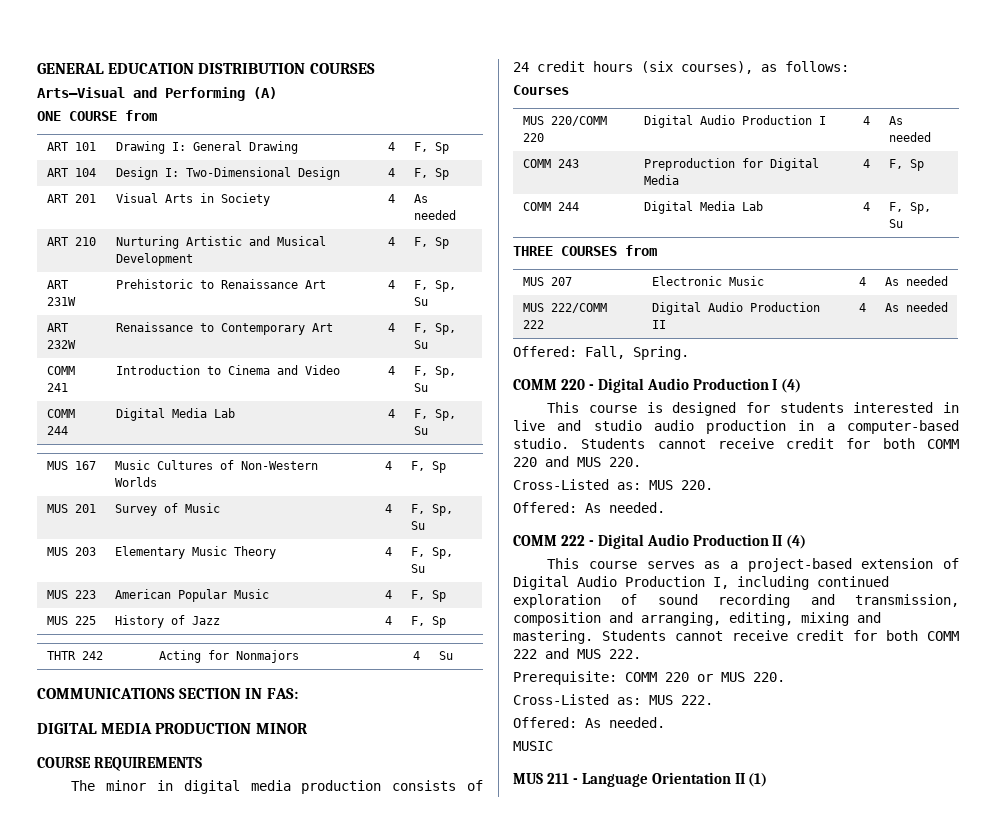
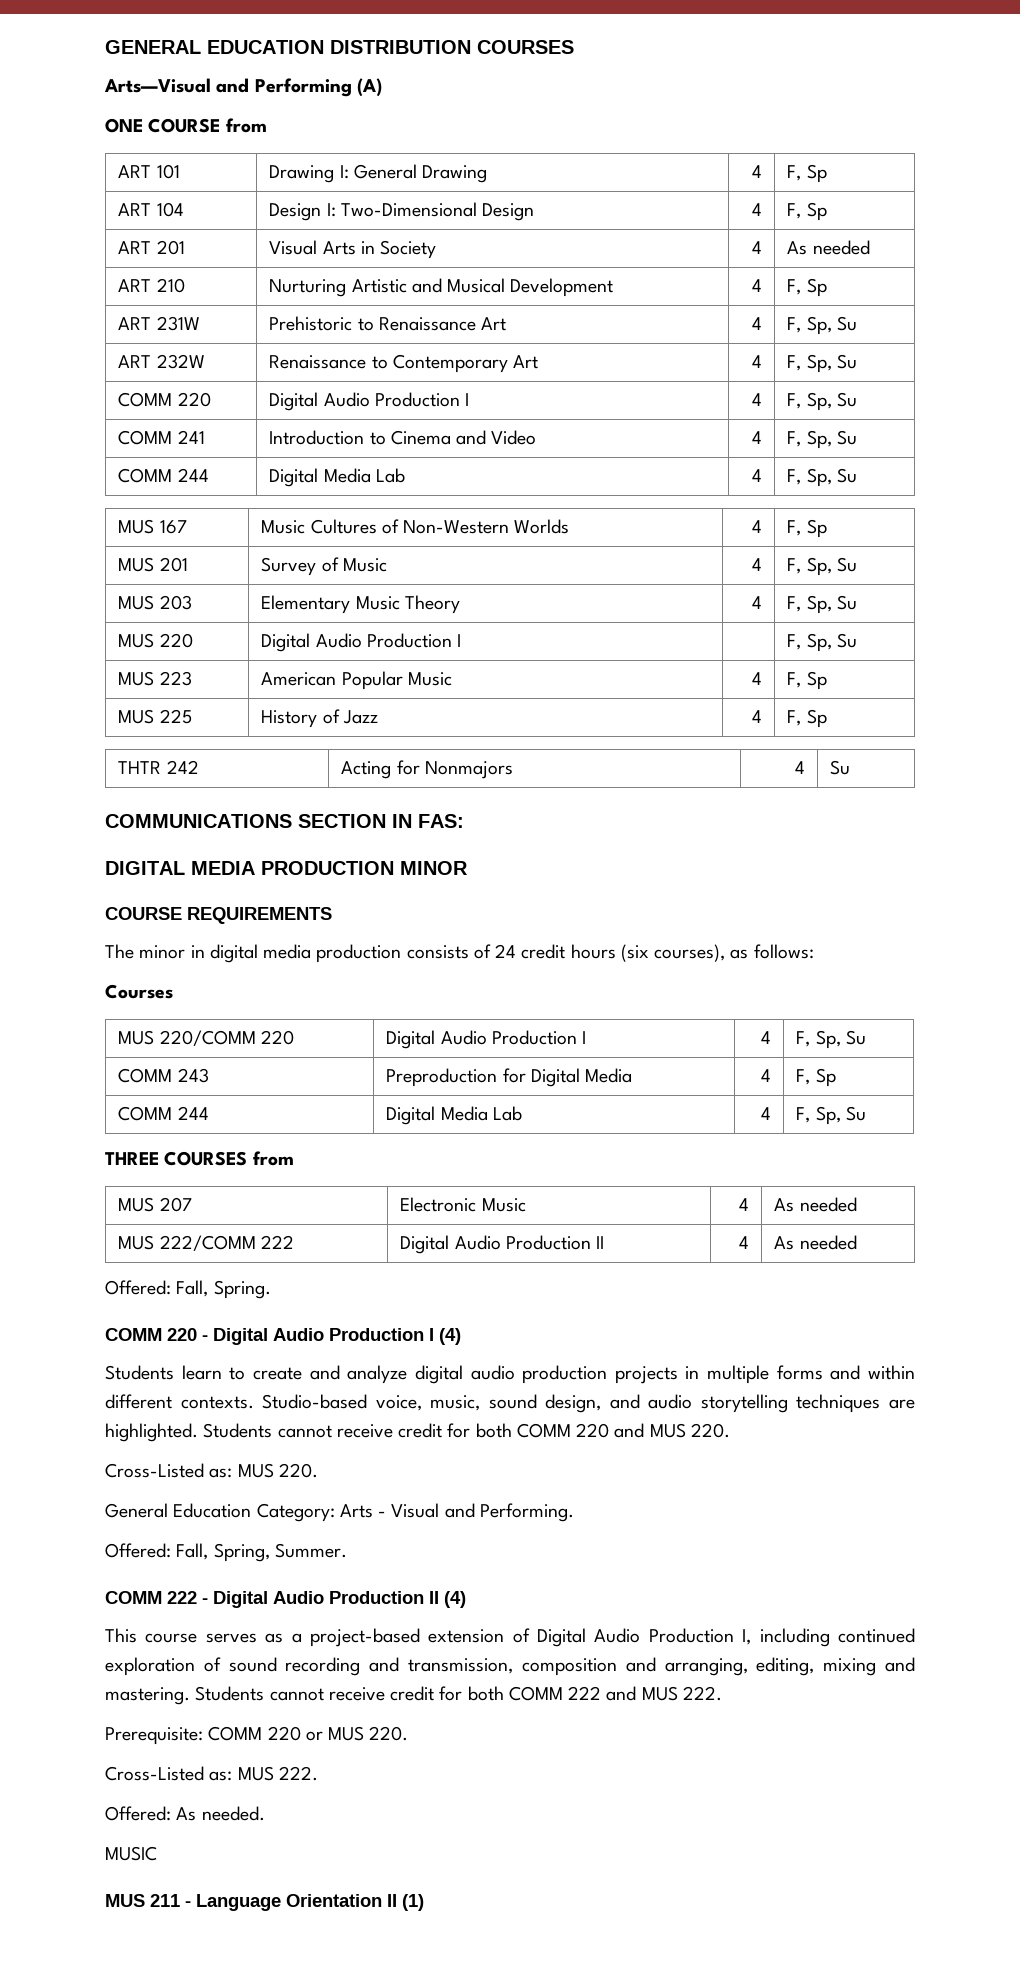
+ COMM 220 | Digital Audio Production I | 4 | F, Sp, Su
+ MUS 220 | Digital Audio Production I | | F, Sp, Su
- MUS 220/COMM 220 | Digital Audio Production I | 4 | As needed
+ MUS 220/COMM 220 | Digital Audio Production I | 4 | F, Sp, Su
- This course is designed for students interested in live and studio audio production in a computer-based studio.
+ Students learn to create and analyze digital audio production projects in multiple forms and within different contexts. Studio-based voice, music, sound design, and audio storytelling techniques are highlighted.
  Cross-Listed as: MUS 220.
- Offered: As needed.
+ General Education Category: Arts - Visual and Performing.
+ Offered: Fall, Spring, Summer.

